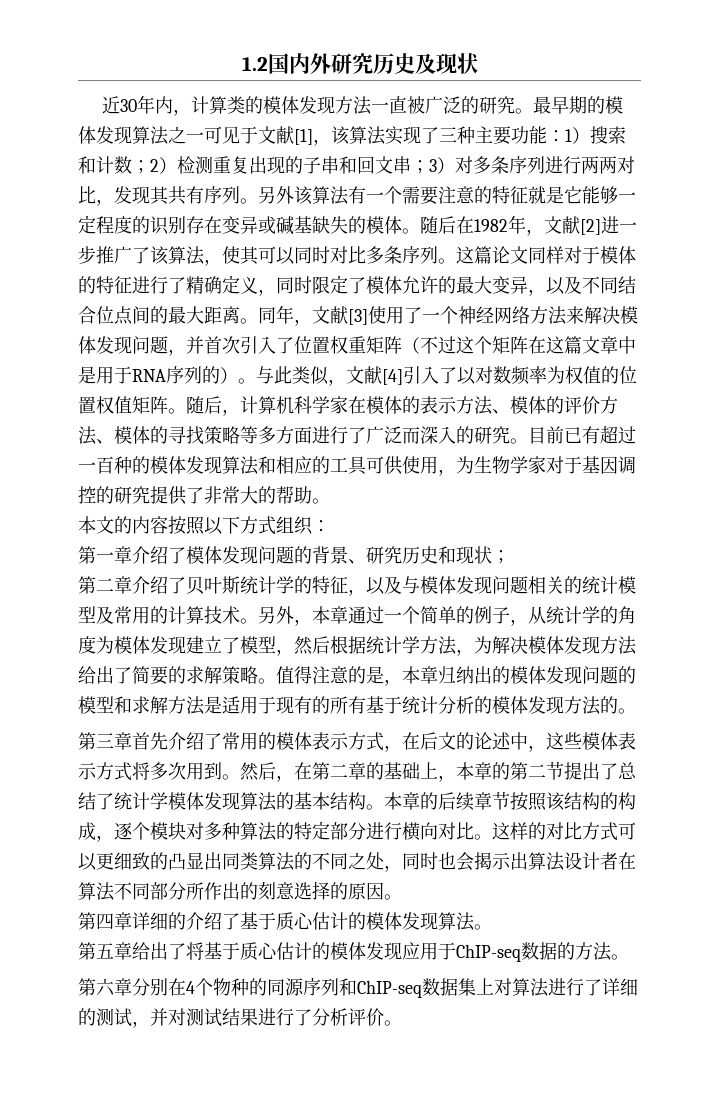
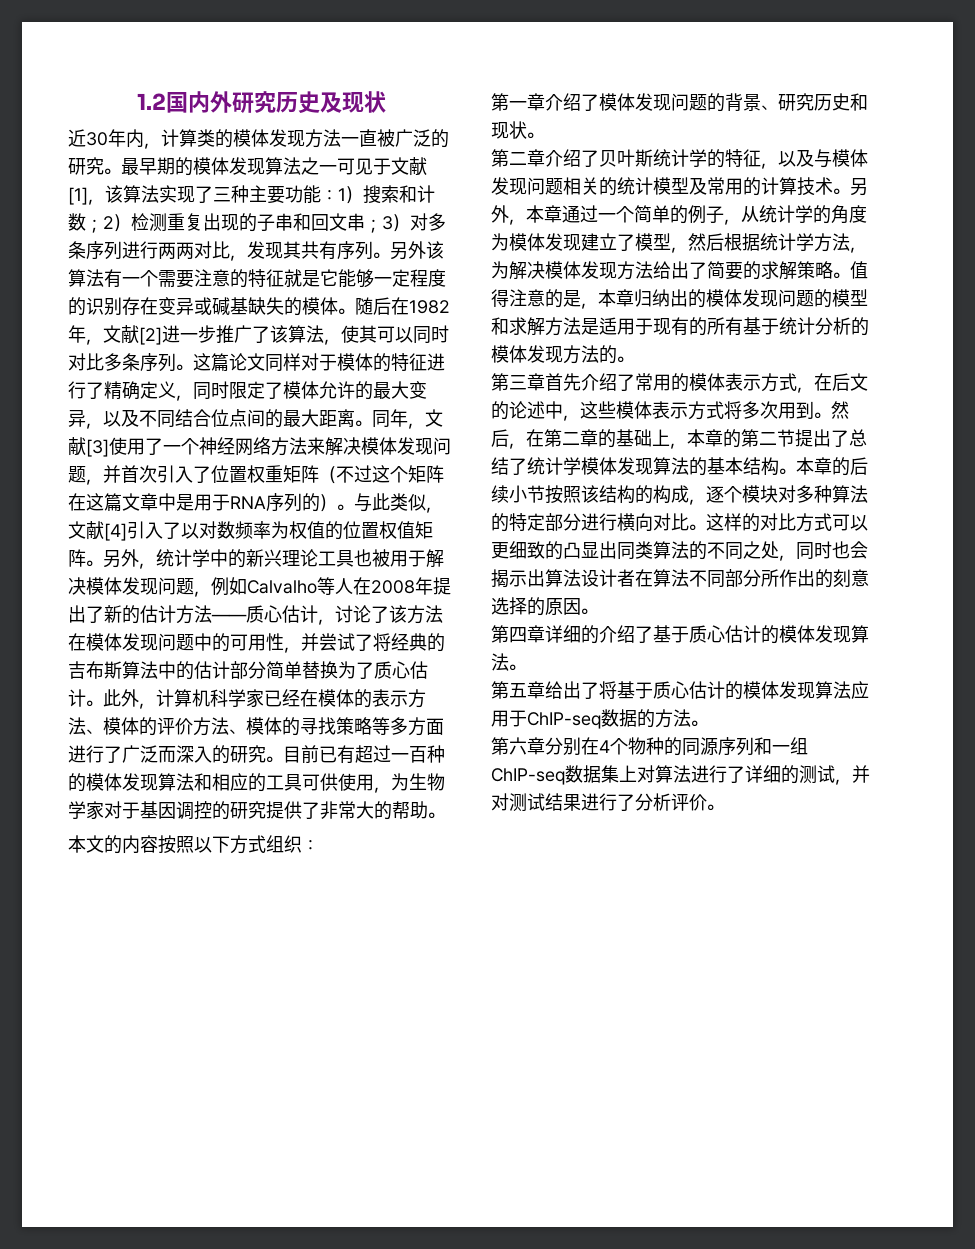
- 随后，计算机科学家在模体的表示方法、模体的评价方法、模体的寻找策略等多方面进行了广泛而深入的研究。
+ 另外，统计学中的新兴理论工具也被用于解决模体发现问题，例如Calvalho等人在2008年提出了新的估计方法——质心估计，讨论了该方法在模体发现问题中的可用性，并尝试了将经典的吉布斯算法中的估计部分简单替换为了质心估计。此外，计算机科学家已经在模体的表示方法、模体的评价方法、模体的寻找策略等多方面进行了广泛而深入的研究。
- 第一章介绍了模体发现问题的背景、研究历史和现状；
+ 第一章介绍了模体发现问题的背景、研究历史和现状。
- 本章的后续章节按照该结构的构成，逐个模块对多种算法的特定部分进行横向对比。
+ 本章的后续小节按照该结构的构成，逐个模块对多种算法的特定部分进行横向对比。
- 第五章给出了将基于质心估计的模体发现应用于ChIP-seq数据的方法。
+ 第五章给出了将基于质心估计的模体发现算法应用于ChIP-seq数据的方法。
- 第六章分别在4个物种的同源序列和ChIP-seq数据集上对算法进行了详细的测试，并对测试结果进行了分析评价。
+ 第六章分别在4个物种的同源序列和一组ChIP-seq数据集上对算法进行了详细的测试，并对测试结果进行了分析评价。

